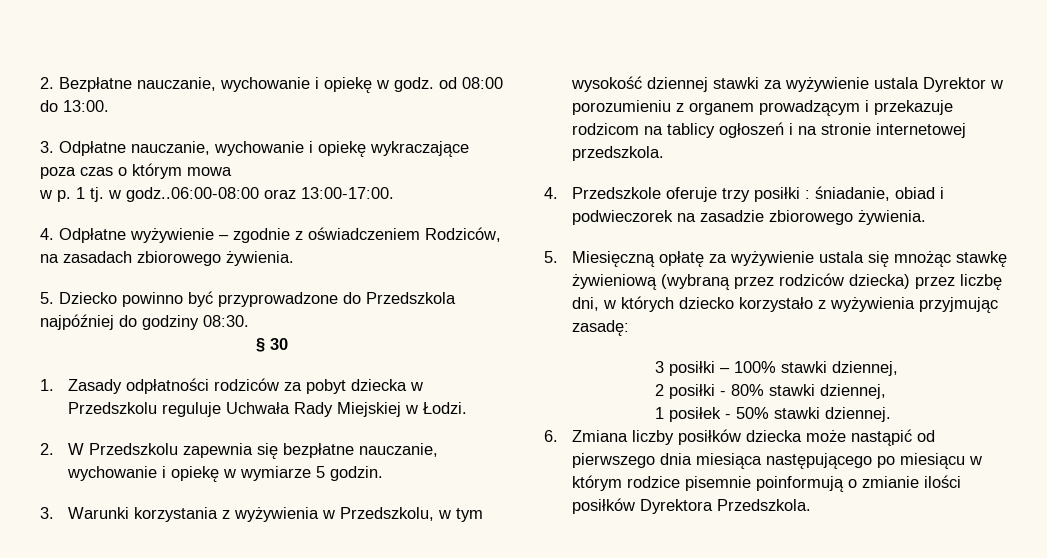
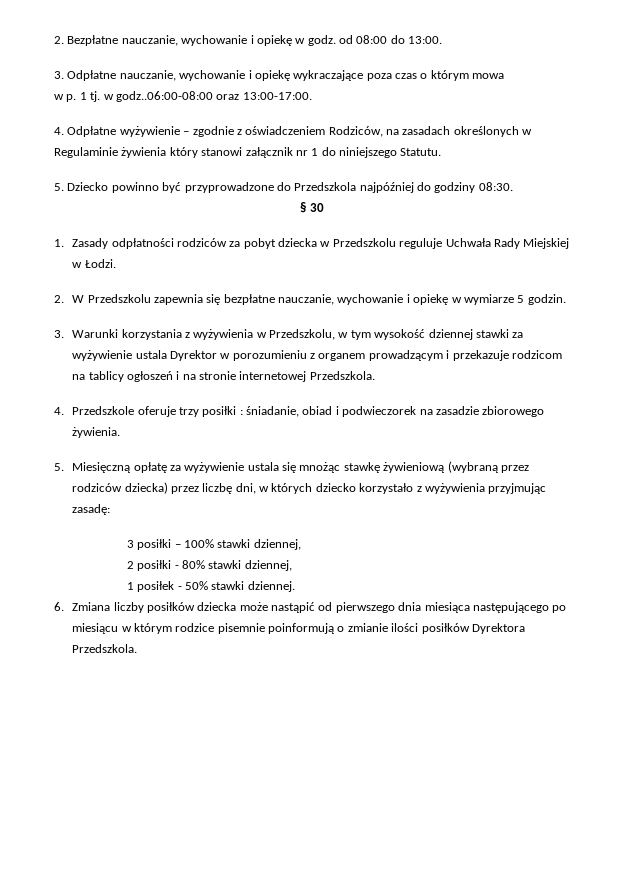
- 4. Odpłatne wyżywienie – zgodnie z oświadczeniem Rodziców, na zasadach zbiorowego żywienia.
+ 4. Odpłatne wyżywienie – zgodnie z oświadczeniem Rodziców, na zasadach określonych w Regulaminie żywienia który stanowi załącznik nr 1 do niniejszego Statutu.
- 3. Warunki korzystania z wyżywienia w Przedszkolu, w tym wysokość dziennej stawki za wyżywienie ustala Dyrektor w porozumieniu z organem prowadzącym i przekazuje rodzicom na tablicy ogłoszeń i na stronie internetowej przedszkola.
+ 3. Warunki korzystania z wyżywienia w Przedszkolu, w tym wysokość dziennej stawki za wyżywienie ustala Dyrektor w porozumieniu z organem prowadzącym i przekazuje rodzicom na tablicy ogłoszeń i na stronie internetowej Przedszkola.

